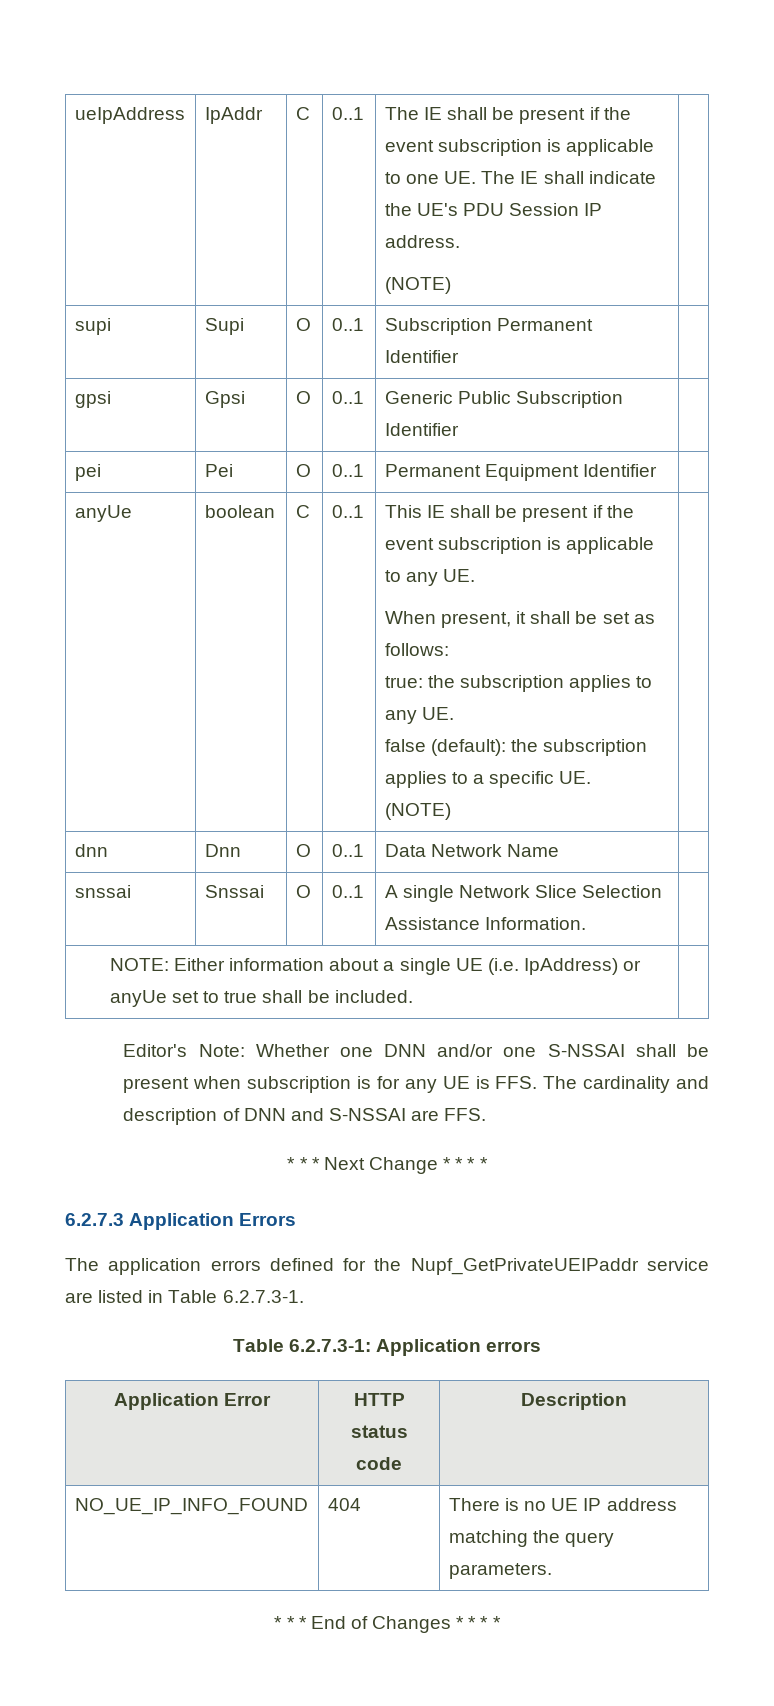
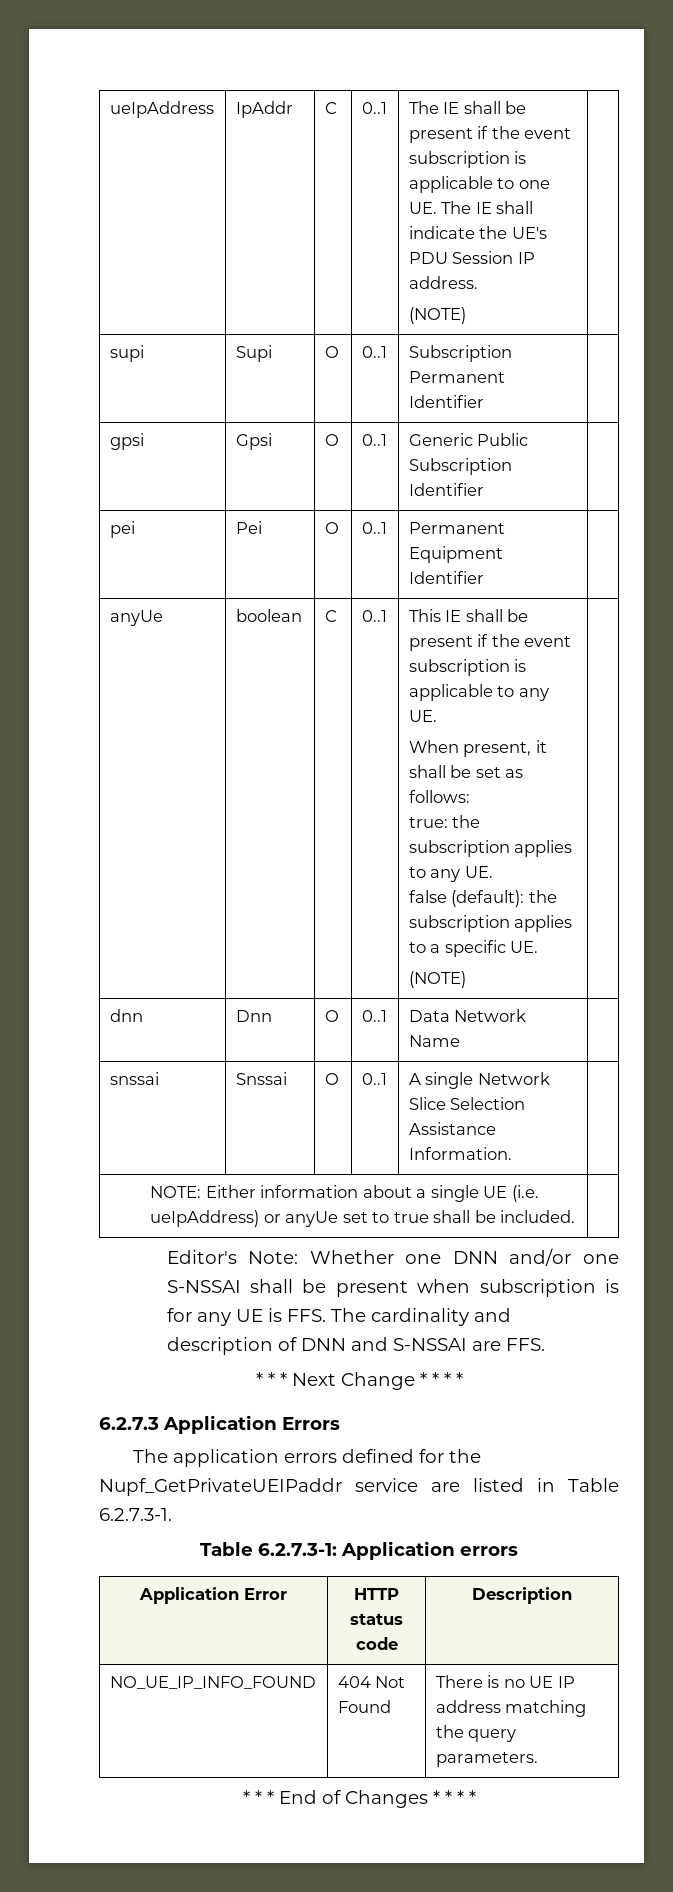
- NOTE: Either information about a single UE (i.e. IpAddress) or anyUe set to true shall be included. |
+ NOTE: Either information about a single UE (i.e. ueIpAddress) or anyUe set to true shall be included. |
- NO_UE_IP_INFO_FOUND | 404 | There is no UE IP address matching the query parameters.
+ NO_UE_IP_INFO_FOUND | 404 Not Found | There is no UE IP address matching the query parameters.

